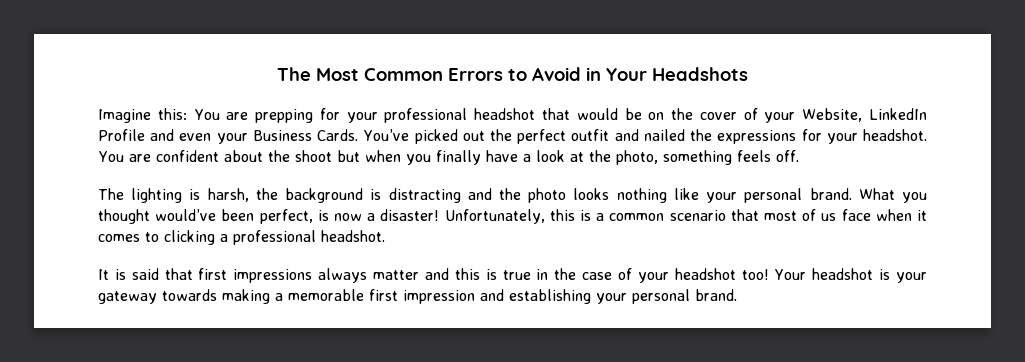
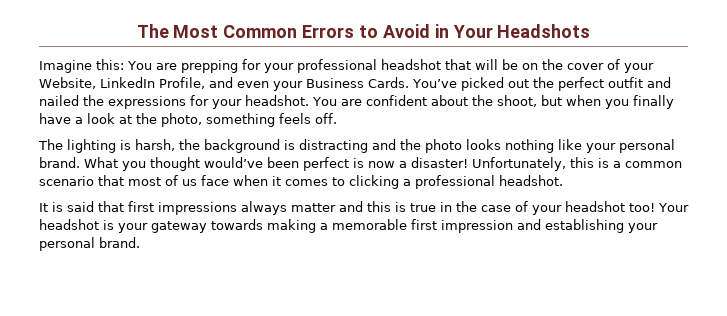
- Imagine this: You are prepping for your professional headshot that would be on the cover of your Website, LinkedIn Profile and even your Business Cards.
+ Imagine this: You are prepping for your professional headshot that will be on the cover of your Website, LinkedIn Profile, and even your Business Cards.
- You are confident about the shoot but when you finally have a look at the photo, something feels off.
+ You are confident about the shoot, but when you finally have a look at the photo, something feels off.
- What you thought would’ve been perfect, is now a disaster!
+ What you thought would’ve been perfect is now a disaster!

